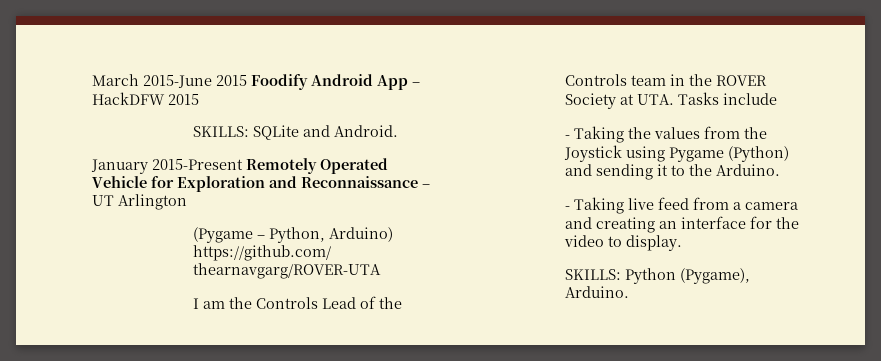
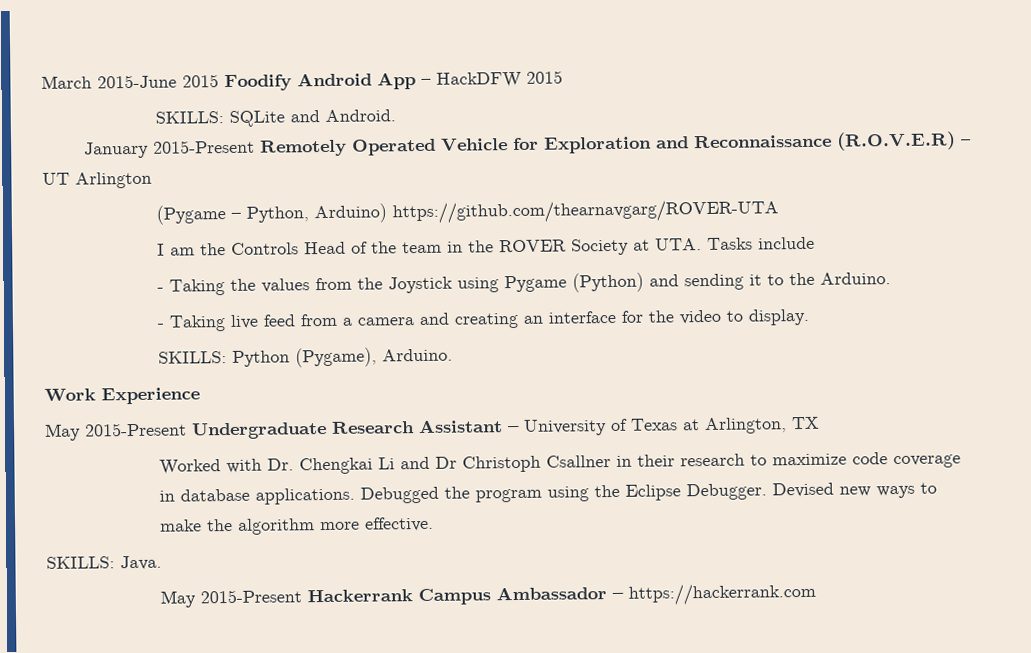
- January 2015-Present Remotely Operated Vehicle for Exploration and Reconnaissance – UT Arlington
+ January 2015-Present Remotely Operated Vehicle for Exploration and Reconnaissance (R.O.V.E.R) – UT Arlington
- I am the Controls Lead of the Controls team in the ROVER Society at UTA. Tasks include
+ I am the Controls Head of the team in the ROVER Society at UTA. Tasks include
+ Work Experience
+ May 2015-Present Undergraduate Research Assistant – University of Texas at Arlington, TX
+ Worked with Dr. Chengkai Li and Dr Christoph Csallner in their research to maximize code coverage in database applications. Debugged the program using the Eclipse Debugger. Devised new ways to make the algorithm more effective.
+ SKILLS: Java.
+ May 2015-Present Hackerrank Campus Ambassador – https://hackerrank.com

